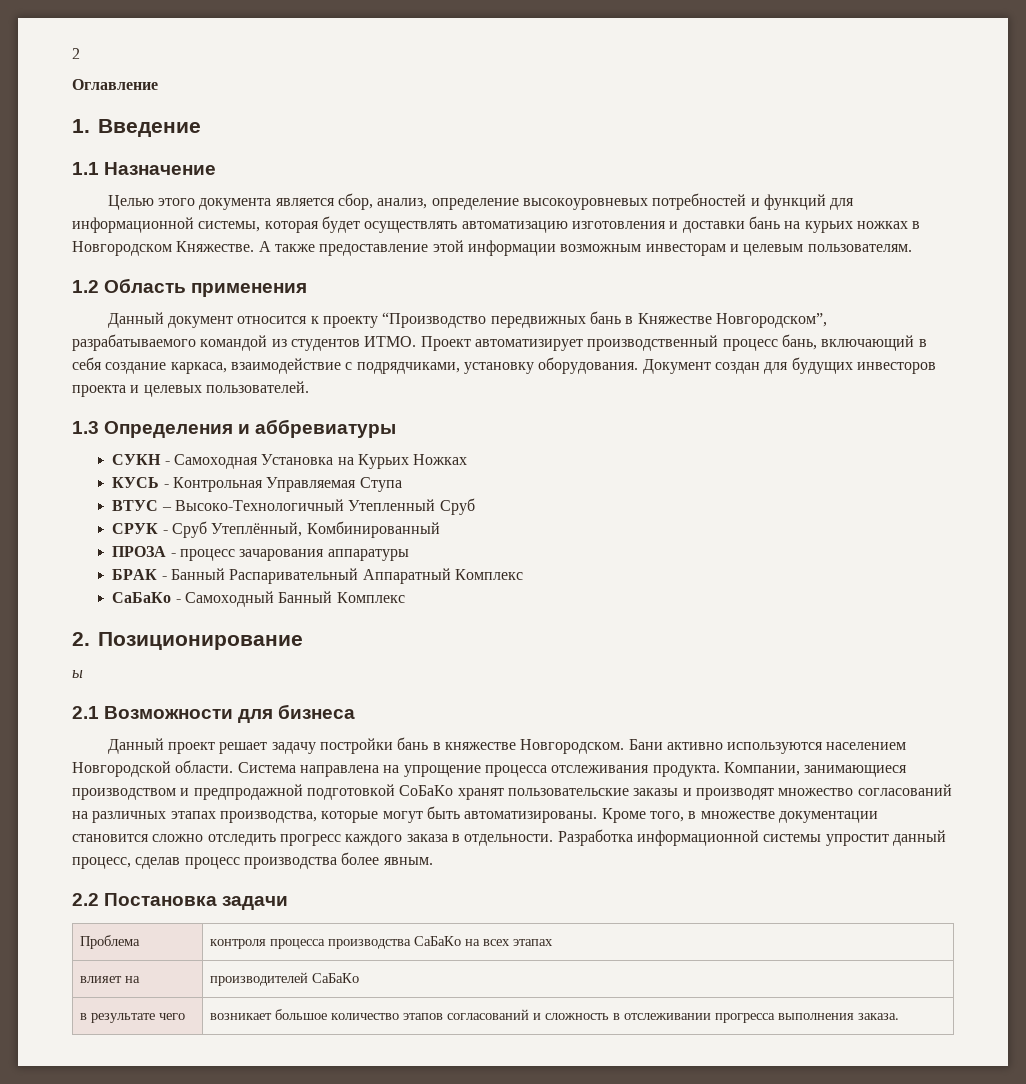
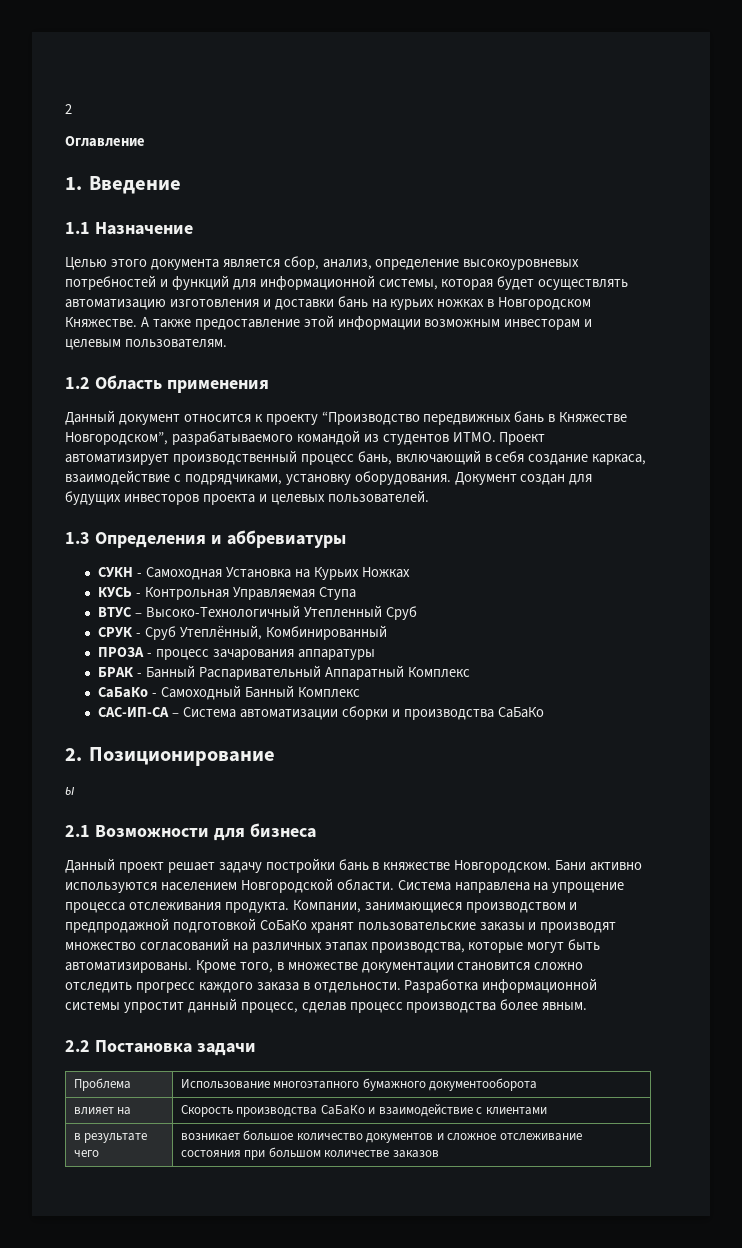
+ САС-ИП-СА – Система автоматизации сборки и производства СаБаКо
- Проблема | контроля процесса производства СаБаКо на всех этапах
+ Проблема | Использование многоэтапного бумажного документооборота
- влияет на | производителей СаБаКо
+ влияет на | Скорость производства СаБаКо и взаимодействие с клиентами
- в результате чего | возникает большое количество этапов согласований и сложность в отслеживании прогресса выполнения заказа.
+ в результате чего | возникает большое количество документов и сложное отслеживание состояния при большом количестве заказов

